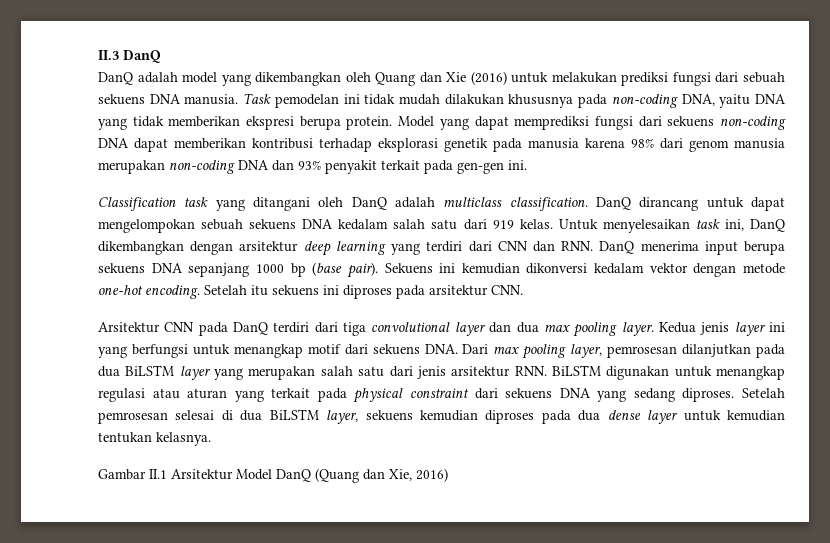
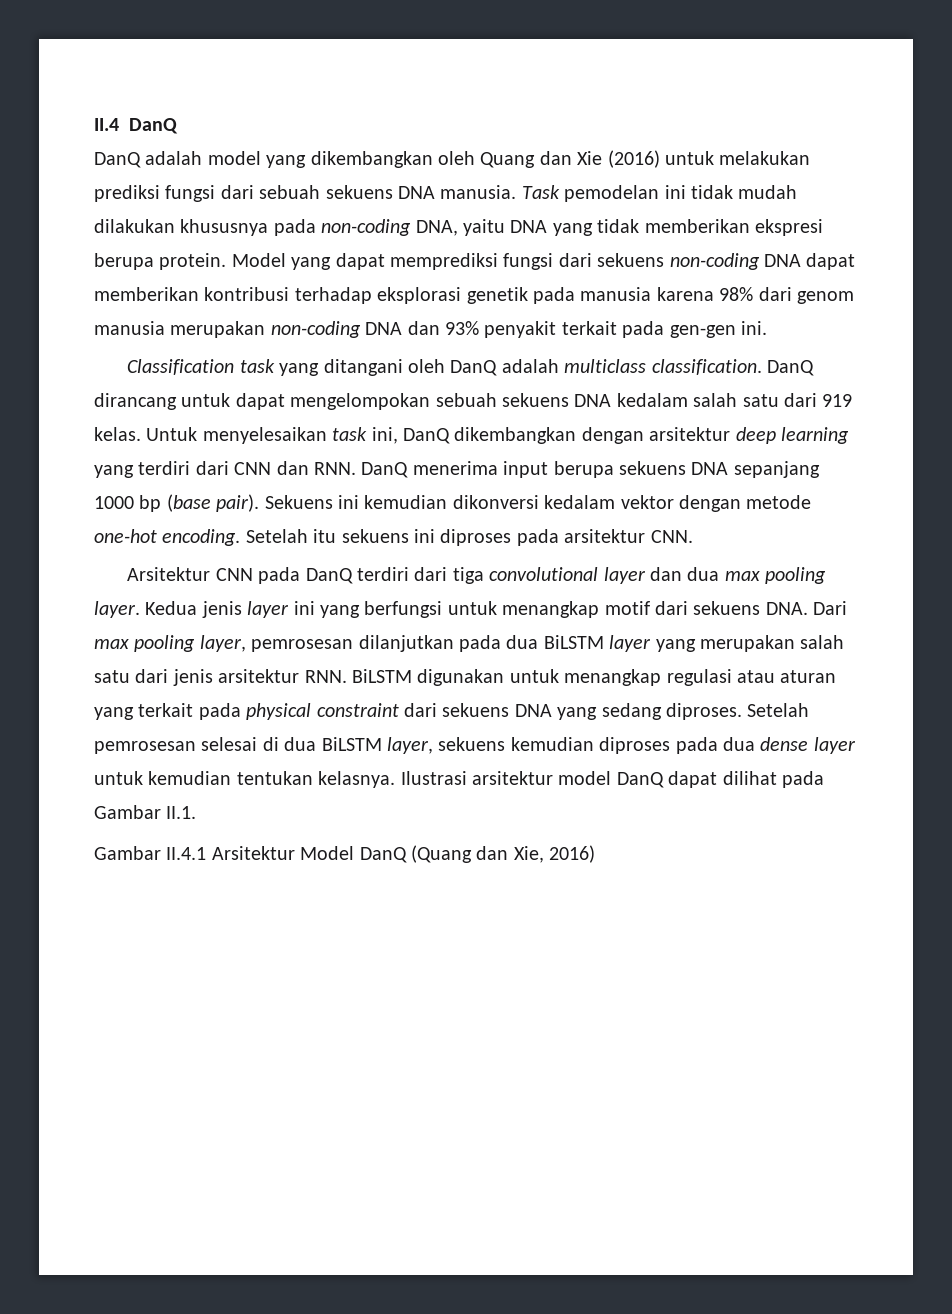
- II.3 DanQ
+ II.4 DanQ
- Setelah pemrosesan selesai di dua BiLSTM layer, sekuens kemudian diproses pada dua dense layer untuk kemudian tentukan kelasnya.
- Gambar II.1 Arsitektur Model DanQ (Quang dan Xie, 2016)
+ Setelah pemrosesan selesai di dua BiLSTM layer, sekuens kemudian diproses pada dua dense layer untuk kemudian tentukan kelasnya. Ilustrasi arsitektur model DanQ dapat dilihat pada Gambar II.1.
+ Gambar II.4.1 Arsitektur Model DanQ (Quang dan Xie, 2016)

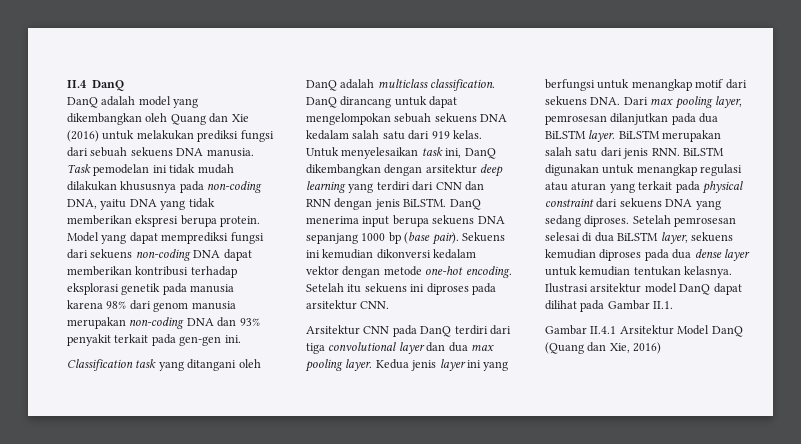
- Untuk menyelesaikan task ini, DanQ dikembangkan dengan arsitektur deep learning yang terdiri dari CNN dan RNN. DanQ menerima input berupa sekuens DNA sepanjang 1000 bp (base pair).
+ Untuk menyelesaikan task ini, DanQ dikembangkan dengan arsitektur deep learning yang terdiri dari CNN dan RNN dengan jenis BiLSTM. DanQ menerima input berupa sekuens DNA sepanjang 1000 bp (base pair).
- Kedua jenis layer ini yang berfungsi untuk menangkap motif dari sekuens DNA. Dari max pooling layer, pemrosesan dilanjutkan pada dua BiLSTM layer yang merupakan salah satu dari jenis arsitektur RNN. BiLSTM digunakan untuk menangkap regulasi atau aturan yang terkait pada physical constraint dari sekuens DNA yang sedang diproses.
+ Kedua jenis layer ini yang berfungsi untuk menangkap motif dari sekuens DNA. Dari max pooling layer, pemrosesan dilanjutkan pada dua BiLSTM layer. BiLSTM merupakan salah satu dari jenis RNN. BiLSTM digunakan untuk menangkap regulasi atau aturan yang terkait pada physical constraint dari sekuens DNA yang sedang diproses.

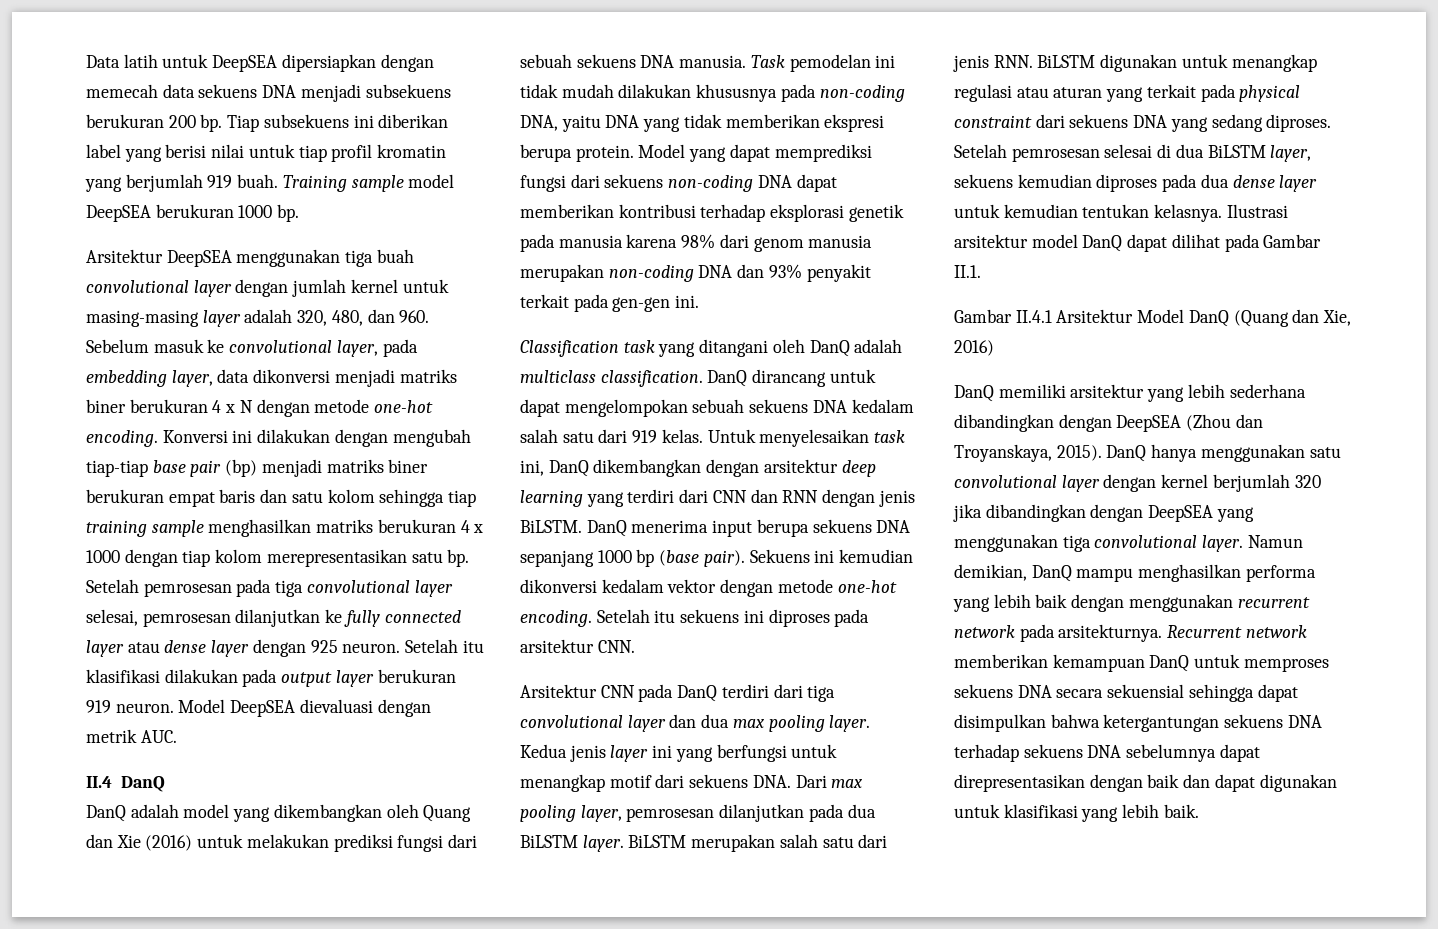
+ Data latih untuk DeepSEA dipersiapkan dengan memecah data sekuens DNA menjadi subsekuens berukuran 200 bp. Tiap subsekuens ini diberikan label yang berisi nilai untuk tiap profil kromatin yang berjumlah 919 buah. Training sample model DeepSEA berukuran 1000 bp.
+ Arsitektur DeepSEA menggunakan tiga buah convolutional layer dengan jumlah kernel untuk masing-masing layer adalah 320, 480, dan 960. Sebelum masuk ke convolutional layer, pada embedding layer, data dikonversi menjadi matriks biner berukuran 4 x N dengan metode one-hot encoding. Konversi ini dilakukan dengan mengubah tiap-tiap base pair (bp) menjadi matriks biner berukuran empat baris dan satu kolom sehingga tiap training sample menghasilkan matriks berukuran 4 x 1000 dengan tiap kolom merepresentasikan satu bp. Setelah pemrosesan pada tiga convolutional layer selesai, pemrosesan dilanjutkan ke fully connected layer atau dense layer dengan 925 neuron. Setelah itu klasifikasi dilakukan pada output layer berukuran 919 neuron. Model DeepSEA dievaluasi dengan metrik AUC.
+ DanQ memiliki arsitektur yang lebih sederhana dibandingkan dengan DeepSEA (Zhou dan Troyanskaya, 2015). DanQ hanya menggunakan satu convolutional layer dengan kernel berjumlah 320 jika dibandingkan dengan DeepSEA yang menggunakan tiga convolutional layer. Namun demikian, DanQ mampu menghasilkan performa yang lebih baik dengan menggunakan recurrent network pada arsitekturnya. Recurrent network memberikan kemampuan DanQ untuk memproses sekuens DNA secara sekuensial sehingga dapat disimpulkan bahwa ketergantungan sekuens DNA terhadap sekuens DNA sebelumnya dapat direpresentasikan dengan baik dan dapat digunakan untuk klasifikasi yang lebih baik.

